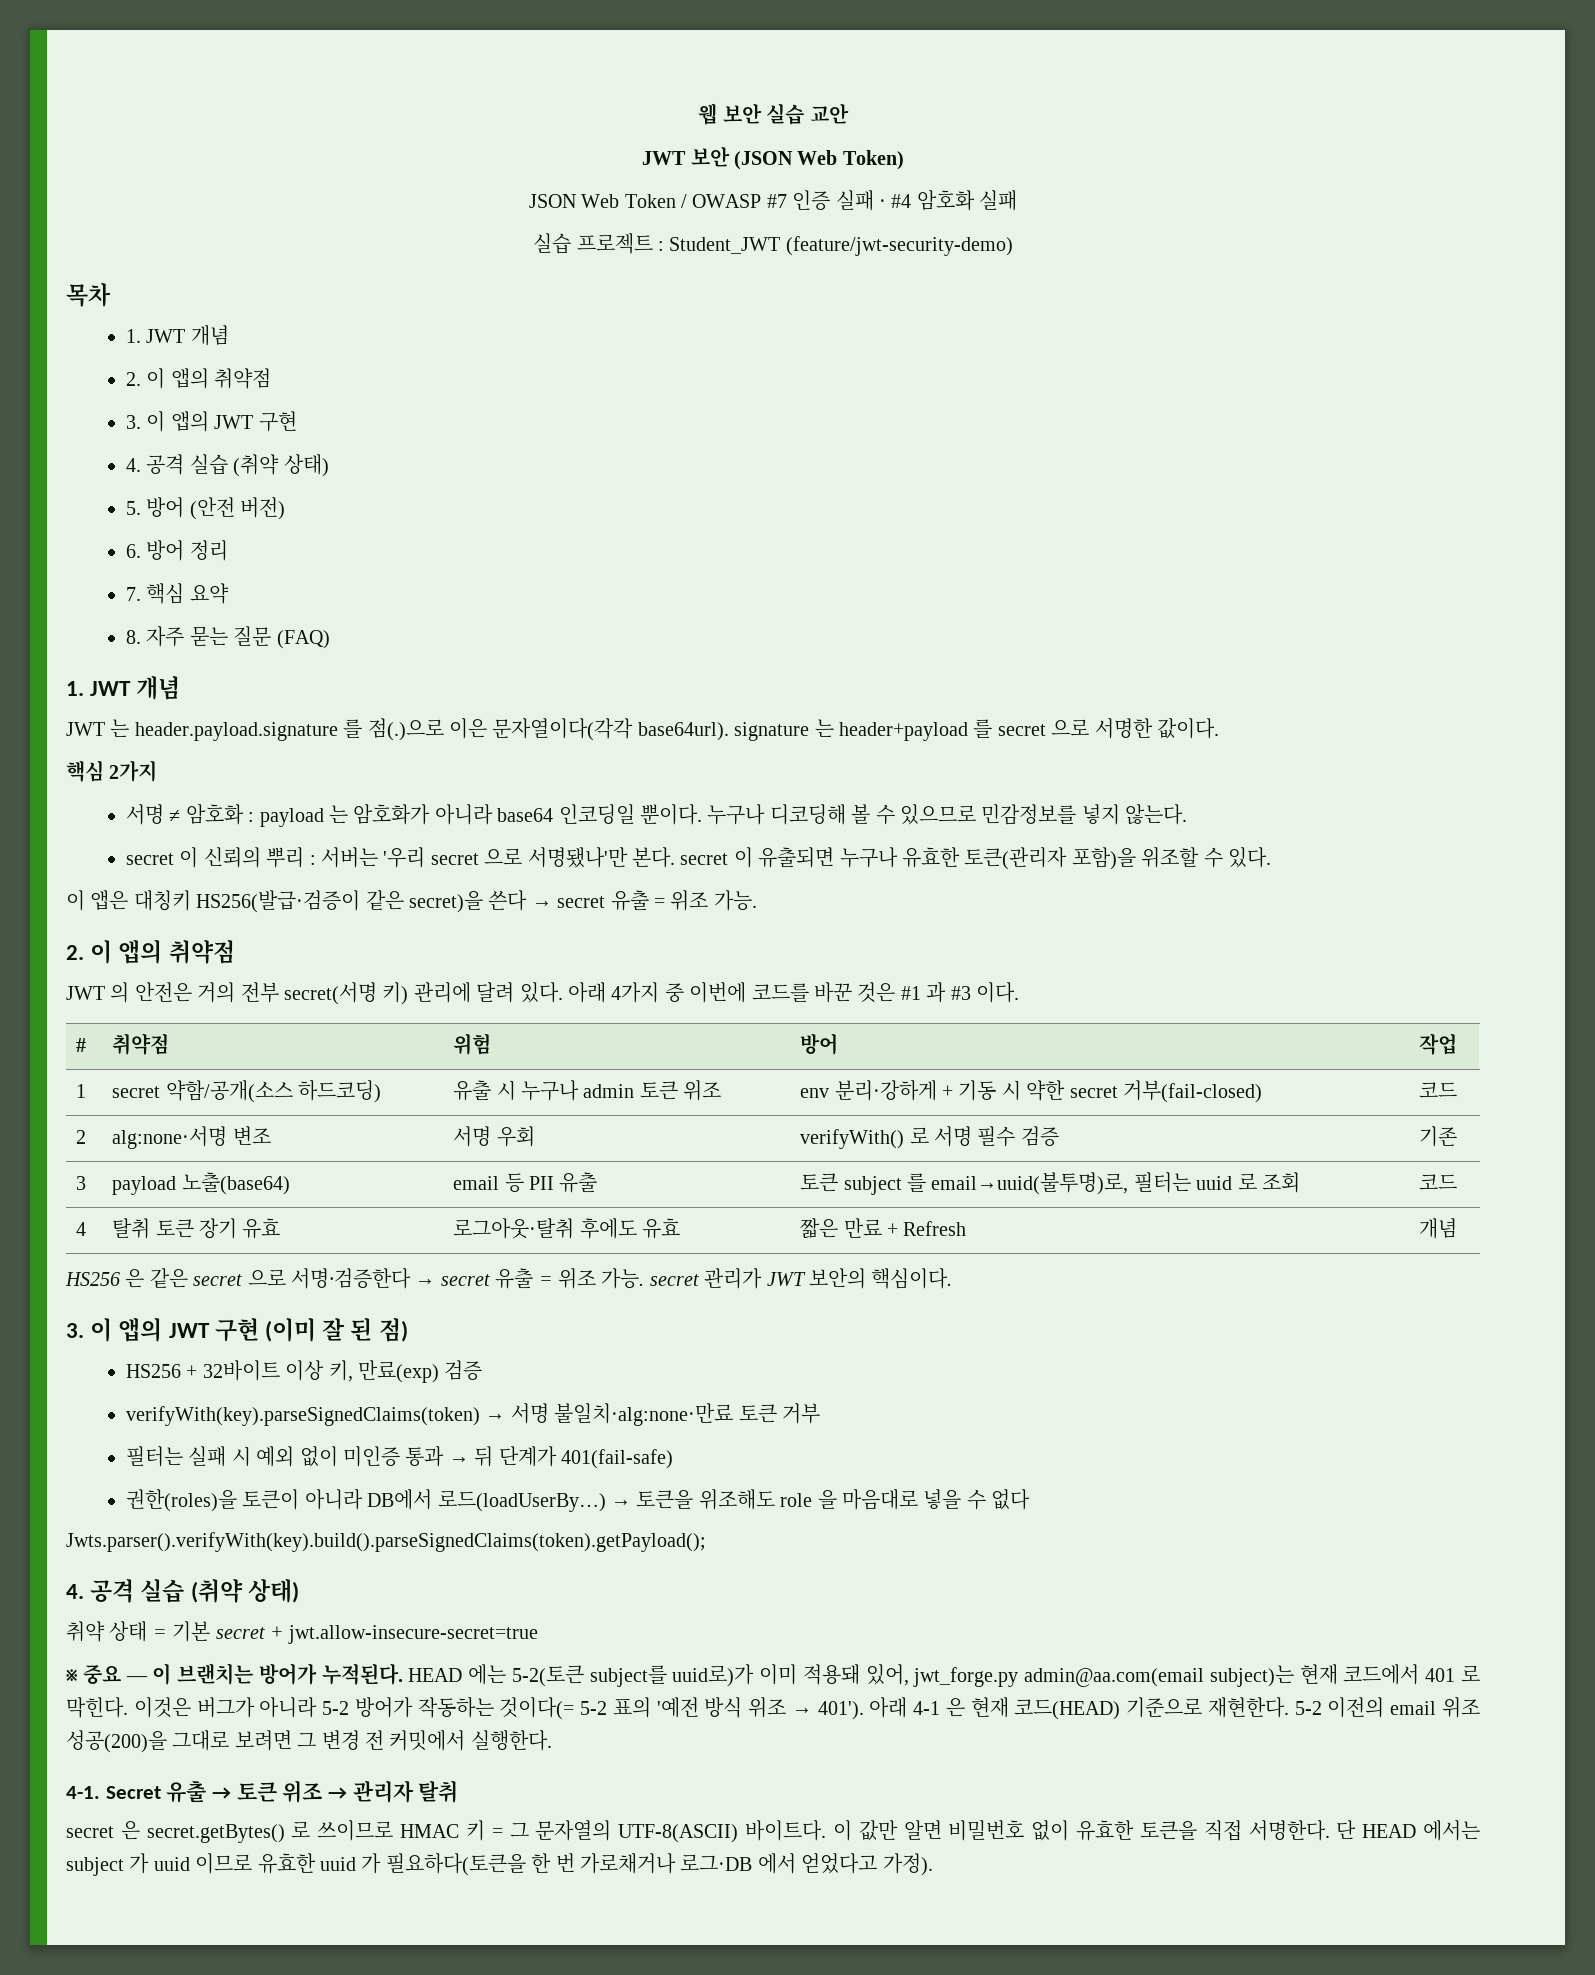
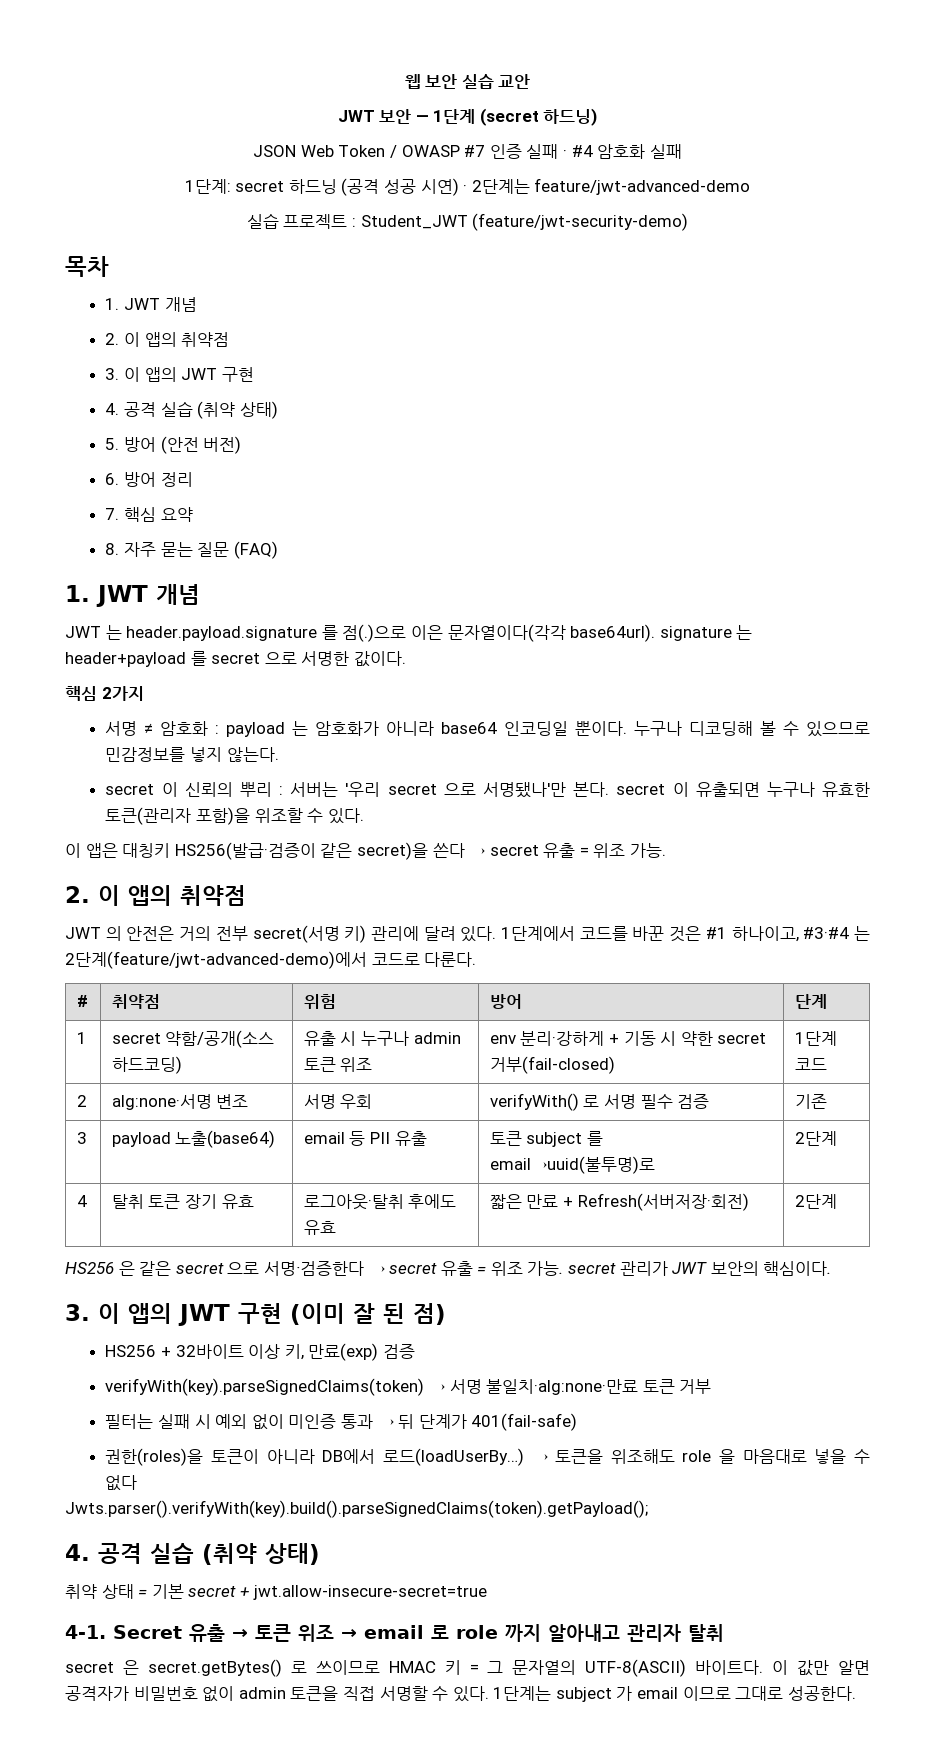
- JWT 보안 (JSON Web Token)
+ JWT 보안 — 1단계 (secret 하드닝)
+ 1단계: secret 하드닝 (공격 성공 시연) · 2단계는 feature/jwt-advanced-demo
- 아래 4가지 중 이번에 코드를 바꾼 것은 #1 과 #3 이다.
+ 1단계에서 코드를 바꾼 것은 #1 하나이고, #3·#4 는 2단계(feature/jwt-advanced-demo)에서 코드로 다룬다.
- # | 취약점 | 위험 | 방어 | 작업
+ # | 취약점 | 위험 | 방어 | 단계
- 1 | secret 약함/공개(소스 하드코딩) | 유출 시 누구나 admin 토큰 위조 | env 분리·강하게 + 기동 시 약한 secret 거부(fail-closed) | 코드
+ 1 | secret 약함/공개(소스 하드코딩) | 유출 시 누구나 admin 토큰 위조 | env 분리·강하게 + 기동 시 약한 secret 거부(fail-closed) | 1단계 코드
- 3 | payload 노출(base64) | email 등 PII 유출 | 토큰 subject 를 email→uuid(불투명)로, 필터는 uuid 로 조회 | 코드
+ 3 | payload 노출(base64) | email 등 PII 유출 | 토큰 subject 를 email→uuid(불투명)로 | 2단계
- 4 | 탈취 토큰 장기 유효 | 로그아웃·탈취 후에도 유효 | 짧은 만료 + Refresh | 개념
+ 4 | 탈취 토큰 장기 유효 | 로그아웃·탈취 후에도 유효 | 짧은 만료 + Refresh(서버저장·회전) | 2단계
- ※ 중요 — 이 브랜치는 방어가 누적된다. HEAD 에는 5-2(토큰 subject를 uuid로)가 이미 적용돼 있어, jwt_forge.py admin@aa.com(email subject)는 현재 코드에서 401 로 막힌다. 이것은 버그가 아니라 5-2 방어가 작동하는 것이다(= 5-2 표의 '예전 방식 위조 → 401'). 아래 4-1 은 현재 코드(HEAD) 기준으로 재현한다. 5-2 이전의 email 위조 성공(200)을 그대로 보려면 그 변경 전 커밋에서 실행한다.
- Secret 유출 → 토큰 위조 → 관리자 탈취
+ Secret 유출 → 토큰 위조 → email 로 role 까지 알아내고 관리자 탈취
- 이 값만 알면 비밀번호 없이 유효한 토큰을 직접 서명한다. 단 HEAD 에서는 subject 가 uuid 이므로 유효한 uuid 가 필요하다(토큰을 한 번 가로채거나 로그·DB 에서 얻었다고 가정).
+ 이 값만 알면 공격자가 비밀번호 없이 admin 토큰을 직접 서명할 수 있다. 1단계는 subject 가 email 이므로 그대로 성공한다.

